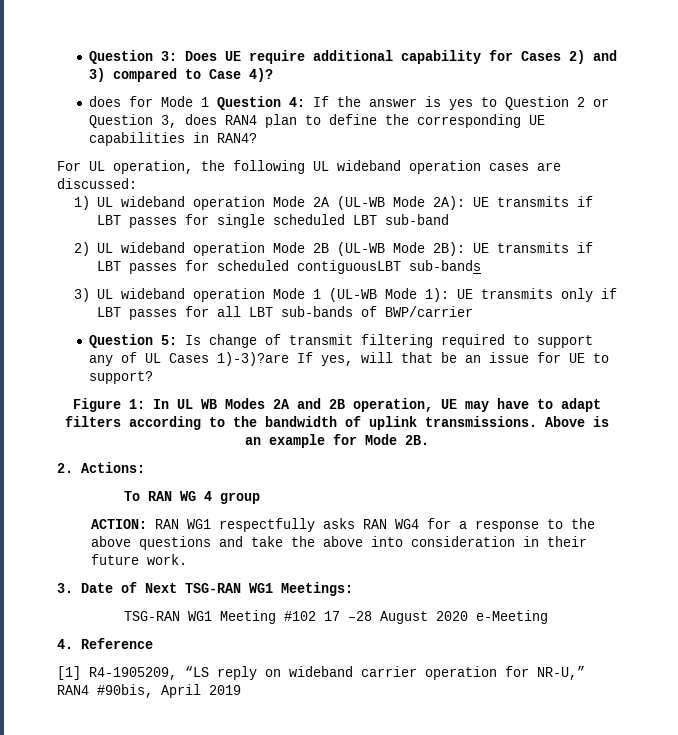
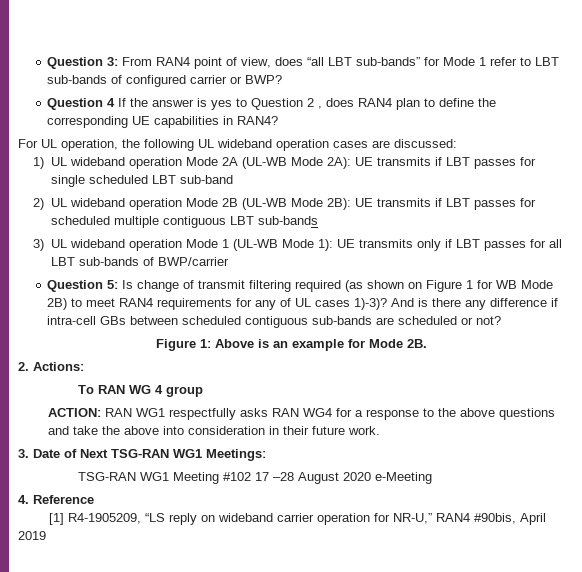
- Question 3: Does UE require additional capability for Cases 2) and 3) compared to Case 4)?
- does for Mode 1 Question 4: If the answer is yes to Question 2 or Question 3, does RAN4 plan to define the corresponding UE capabilities in RAN4?
+ Question 3: From RAN4 point of view, does “all LBT sub-bands” for Mode 1 refer to LBT sub-bands of configured carrier or BWP?
+ Question 4 If the answer is yes to Question 2 , does RAN4 plan to define the corresponding UE capabilities in RAN4?
- 2) UL wideband operation Mode 2B (UL-WB Mode 2B): UE transmits if LBT passes for scheduled contiguousLBT sub-bands
+ 2) UL wideband operation Mode 2B (UL-WB Mode 2B): UE transmits if LBT passes for scheduled multiple contiguous LBT sub-bands
- Question 5: Is change of transmit filtering required to support any of UL Cases 1)-3)?are If yes, will that be an issue for UE to support?
- Figure 1: In UL WB Modes 2A and 2B operation, UE may have to adapt filters according to the bandwidth of uplink transmissions. Above is an example for Mode 2B.
+ Question 5: Is change of transmit filtering required (as shown on Figure 1 for WB Mode 2B) to meet RAN4 requirements for any of UL cases 1)-3)? And is there any difference if intra-cell GBs between scheduled contiguous sub-bands are scheduled or not?
+ Figure 1: Above is an example for Mode 2B.

